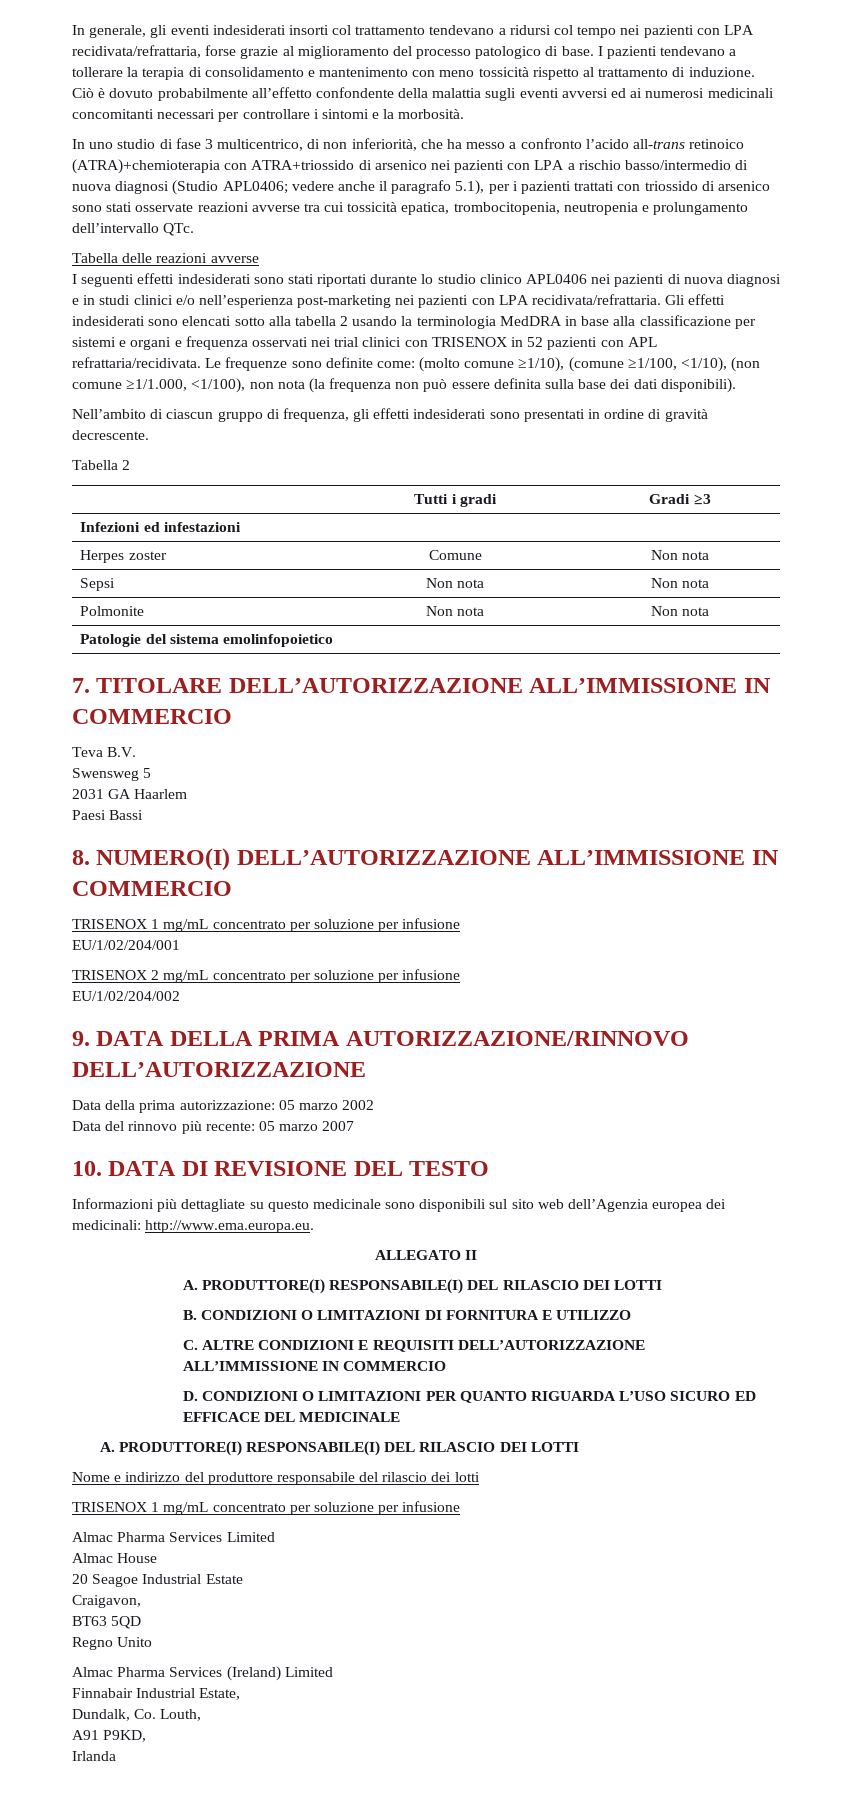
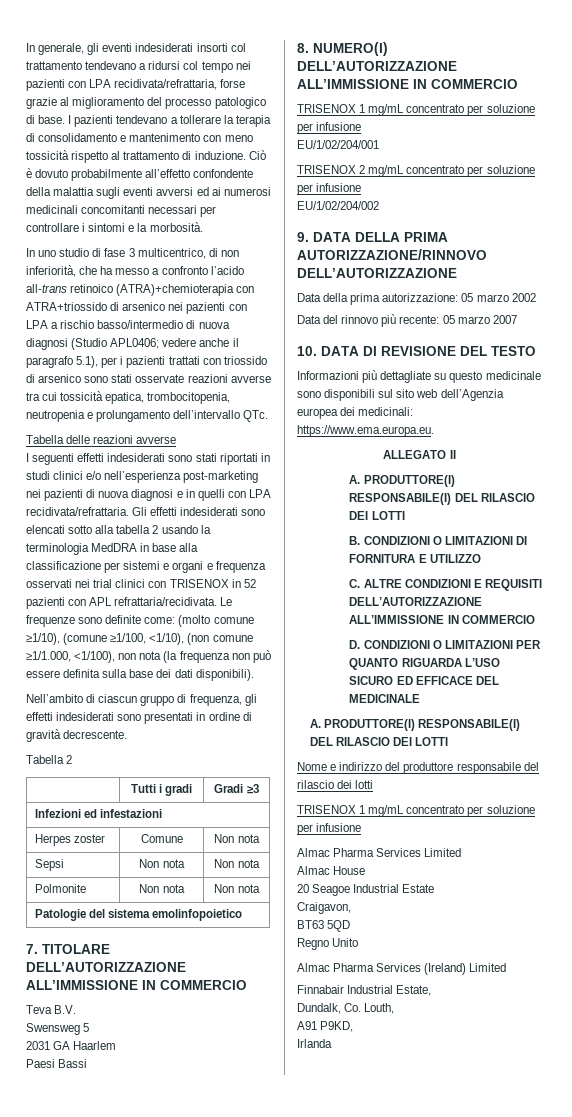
- I seguenti effetti indesiderati sono stati riportati durante lo studio clinico APL0406 nei pazienti di nuova diagnosi e in studi clinici e/o nell’esperienza post-marketing nei pazienti con LPA recidivata/refrattaria.
+ I seguenti effetti indesiderati sono stati riportati in studi clinici e/o nell’esperienza post-marketing nei pazienti di nuova diagnosi e in quelli con LPA recidivata/refrattaria.
- Informazioni più dettagliate su questo medicinale sono disponibili sul sito web dell’Agenzia europea dei medicinali: http://www.ema.europa.eu.
+ Informazioni più dettagliate su questo medicinale sono disponibili sul sito web dell’Agenzia europea dei medicinali: https://www.ema.europa.eu.

